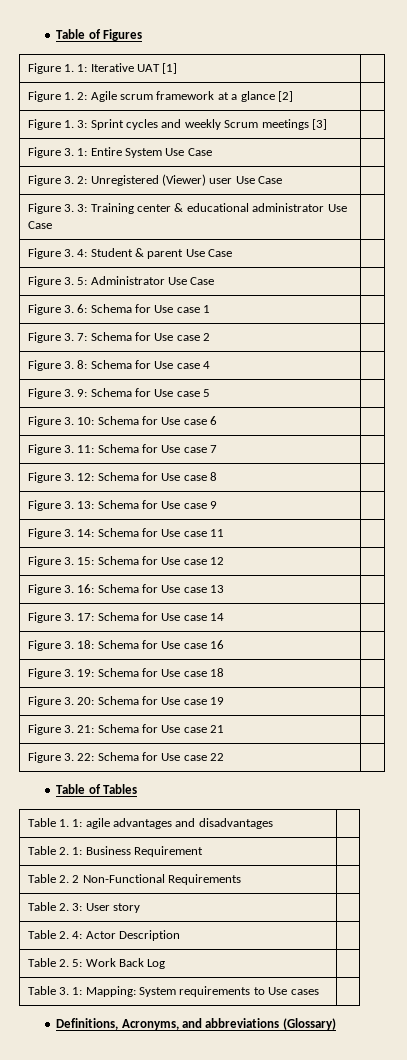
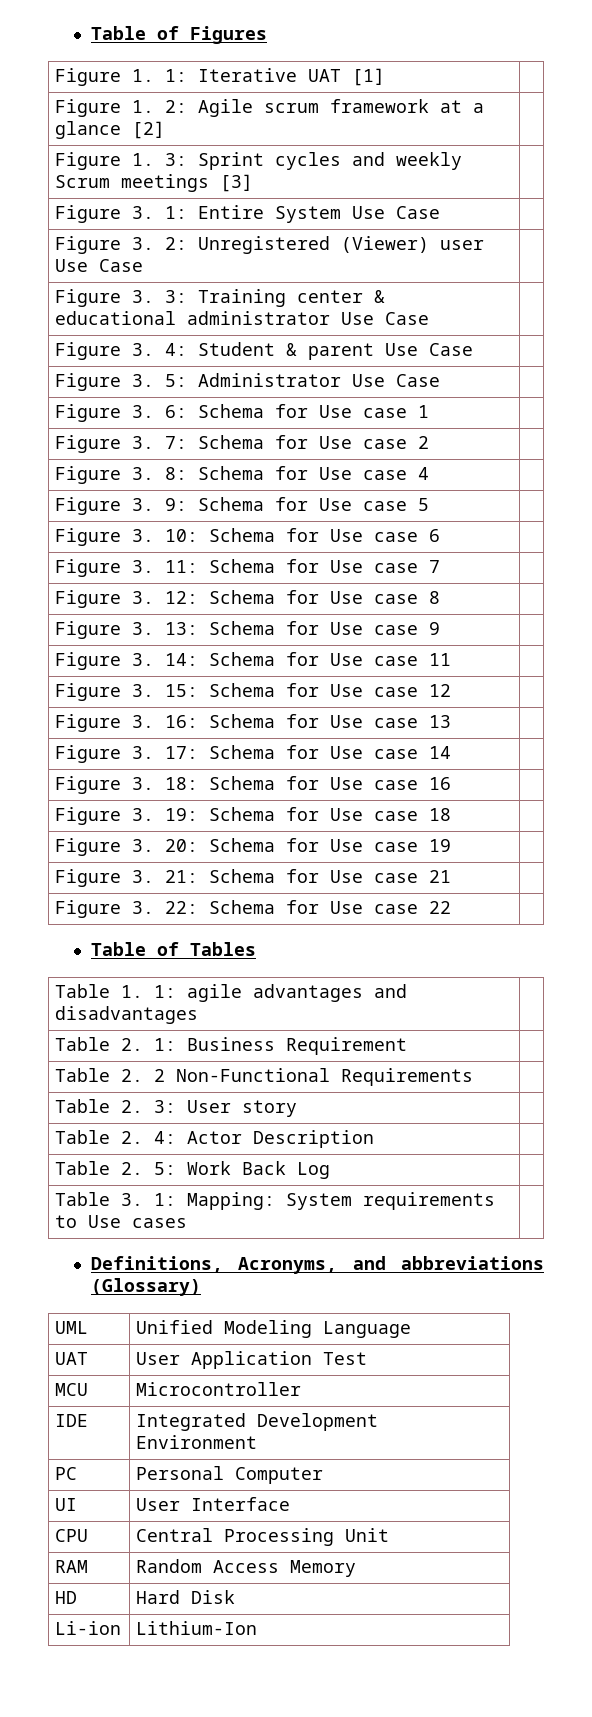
+ UML | Unified Modeling Language
+ UAT | User Application Test
+ MCU | Microcontroller
+ IDE | Integrated Development Environment
+ PC | Personal Computer
+ UI | User Interface
+ CPU | Central Processing Unit
+ RAM | Random Access Memory
+ HD | Hard Disk
+ Li-ion | Lithium-Ion

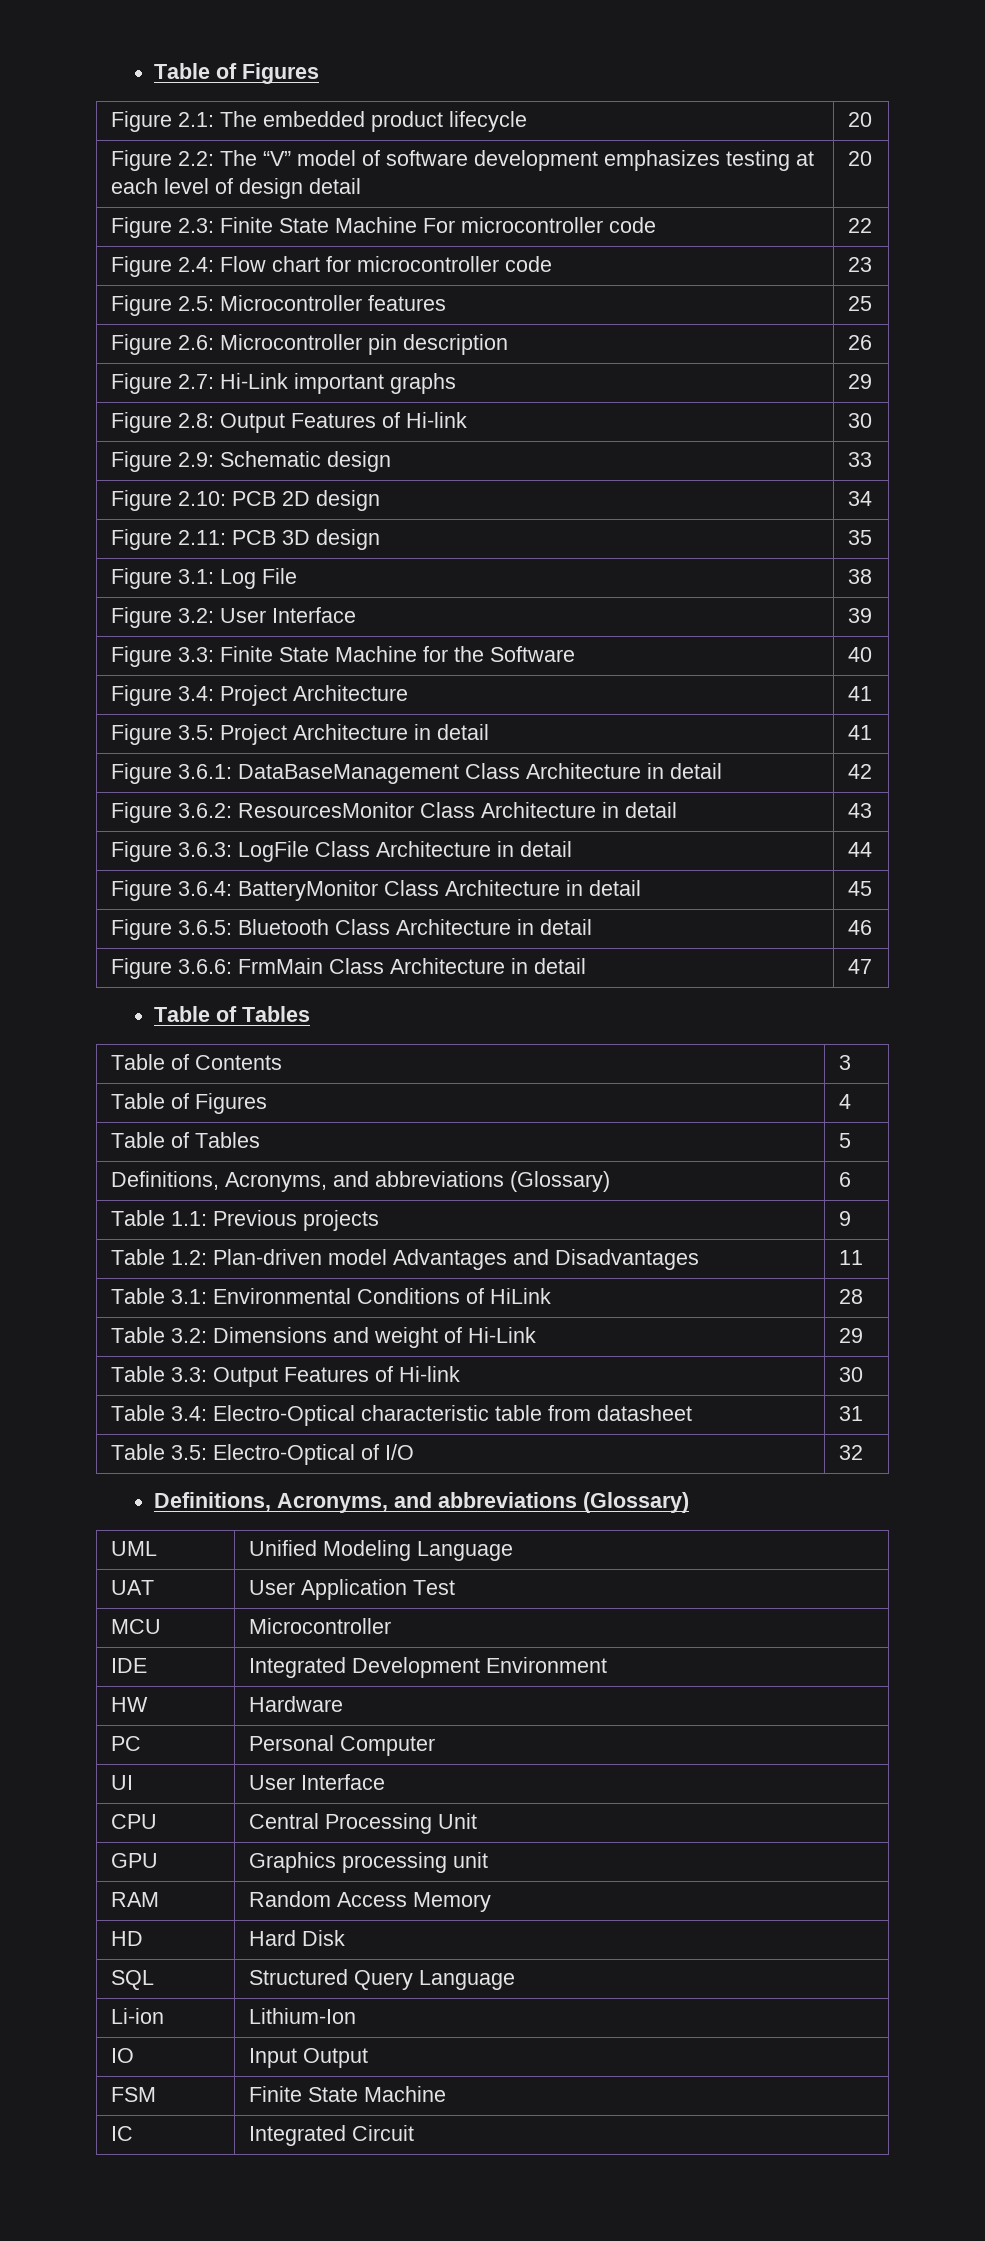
- Figure 1. 1: Iterative UAT [1] |
- Figure 1. 2: Agile scrum framework at a glance [2] |
- Figure 1. 3: Sprint cycles and weekly Scrum meetings [3] |
- Figure 3. 1: Entire System Use Case |
- Figure 3. 2: Unregistered (Viewer) user Use Case |
- Figure 3. 3: Training center & educational administrator Use Case |
- Figure 3. 4: Student & parent Use Case |
- Figure 3. 5: Administrator Use Case |
- Figure 3. 6: Schema for Use case 1 |
- Figure 3. 7: Schema for Use case 2 |
- Figure 3. 8: Schema for Use case 4 |
- Figure 3. 9: Schema for Use case 5 |
- Figure 3. 10: Schema for Use case 6 |
- Figure 3. 11: Schema for Use case 7 |
- Figure 3. 12: Schema for Use case 8 |
- Figure 3. 13: Schema for Use case 9 |
- Figure 3. 14: Schema for Use case 11 |
- Figure 3. 15: Schema for Use case 12 |
- Figure 3. 16: Schema for Use case 13 |
- Figure 3. 17: Schema for Use case 14 |
- Figure 3. 18: Schema for Use case 16 |
- Figure 3. 19: Schema for Use case 18 |
- Figure 3. 20: Schema for Use case 19 |
- Figure 3. 21: Schema for Use case 21 |
- Figure 3. 22: Schema for Use case 22 |
+ Figure 2.1: The embedded product lifecycle | 20
+ Figure 2.2: The “V” model of software development emphasizes testing at each level of design detail | 20
+ Figure 2.3: Finite State Machine For microcontroller code | 22
+ Figure 2.4: Flow chart for microcontroller code | 23
+ Figure 2.5: Microcontroller features | 25
+ Figure 2.6: Microcontroller pin description | 26
+ Figure 2.7: Hi-Link important graphs | 29
+ Figure 2.8: Output Features of Hi-link | 30
+ Figure 2.9: Schematic design | 33
+ Figure 2.10: PCB 2D design | 34
+ Figure 2.11: PCB 3D design | 35
+ Figure 3.1: Log File | 38
+ Figure 3.2: User Interface | 39
+ Figure 3.3: Finite State Machine for the Software | 40
+ Figure 3.4: Project Architecture | 41
+ Figure 3.5: Project Architecture in detail | 41
+ Figure 3.6.1: DataBaseManagement Class Architecture in detail | 42
+ Figure 3.6.2: ResourcesMonitor Class Architecture in detail | 43
+ Figure 3.6.3: LogFile Class Architecture in detail | 44
+ Figure 3.6.4: BatteryMonitor Class Architecture in detail | 45
+ Figure 3.6.5: Bluetooth Class Architecture in detail | 46
+ Figure 3.6.6: FrmMain Class Architecture in detail | 47
  Table of Tables
- Table 1. 1: agile advantages and disadvantages |
- Table 2. 1: Business Requirement |
- Table 2. 2 Non-Functional Requirements |
- Table 2. 3: User story |
- Table 2. 4: Actor Description |
- Table 2. 5: Work Back Log |
- Table 3. 1: Mapping: System requirements to Use cases |
+ Table of Contents | 3
+ Table of Figures | 4
+ Table of Tables | 5
+ Definitions, Acronyms, and abbreviations (Glossary) | 6
+ Table 1.1: Previous projects | 9
+ Table 1.2: Plan-driven model Advantages and Disadvantages | 11
+ Table 3.1: Environmental Conditions of HiLink | 28
+ Table 3.2: Dimensions and weight of Hi-Link | 29
+ Table 3.3: Output Features of Hi-link | 30
+ Table 3.4: Electro-Optical characteristic table from datasheet | 31
+ Table 3.5: Electro-Optical of I/O | 32
+ HW | Hardware
+ GPU | Graphics processing unit
+ SQL | Structured Query Language
  Li-ion | Lithium-Ion
+ IO | Input Output
+ FSM | Finite State Machine
+ IC | Integrated Circuit

